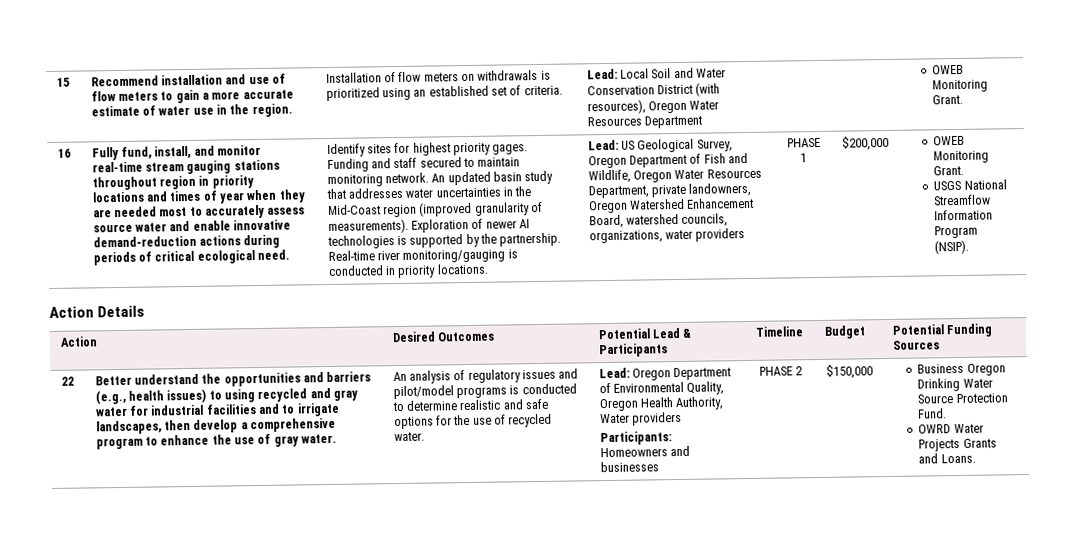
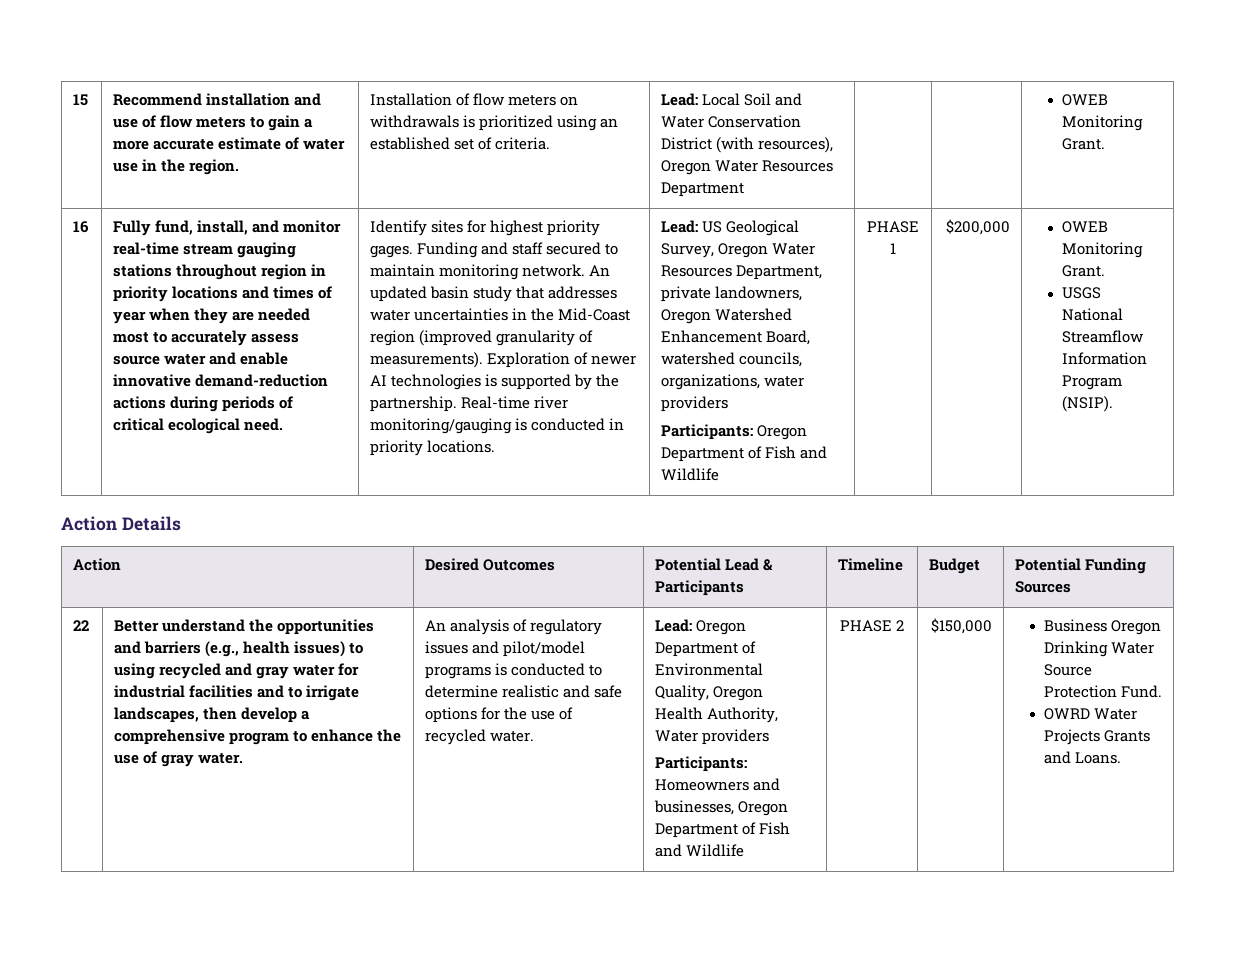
- Lead: US Geological Survey, Oregon Department of Fish and Wildlife, Oregon Water Resources Department, private landowners, Oregon Watershed Enhancement Board, watershed councils, organizations, water providers
+ Lead: US Geological Survey, Oregon Water Resources Department, private landowners, Oregon Watershed Enhancement Board, watershed councils, organizations, water providers
+ Participants: Oregon Department of Fish and Wildlife
- Participants: Homeowners and businesses
+ Participants: Homeowners and businesses, Oregon Department of Fish and Wildlife

